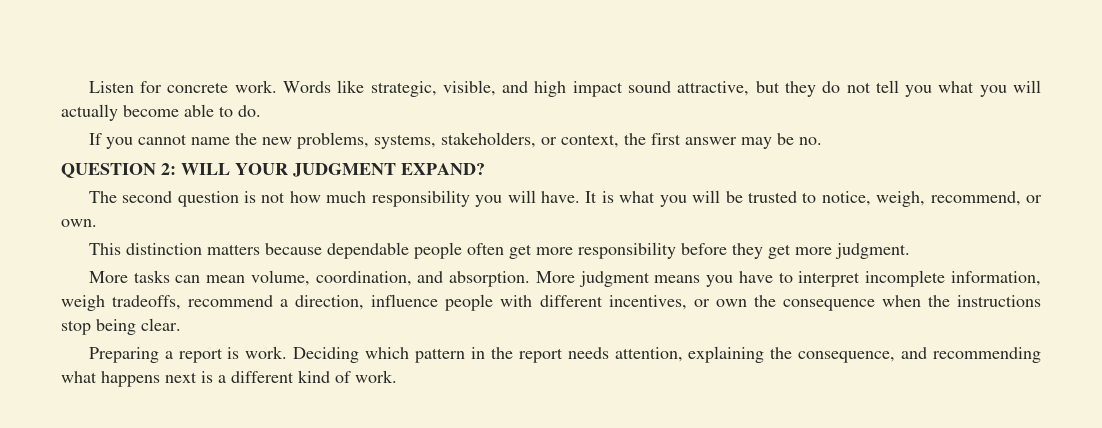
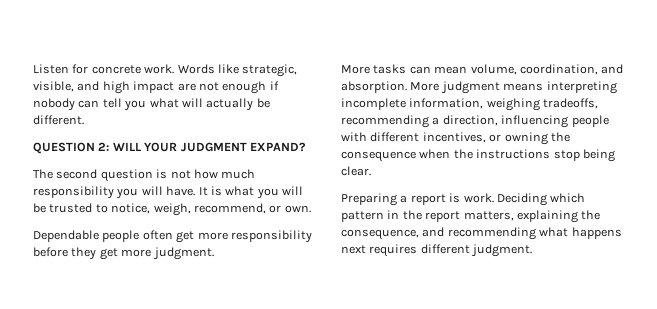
- Words like strategic, visible, and high impact sound attractive, but they do not tell you what you will actually become able to do.
- If you cannot name the new problems, systems, stakeholders, or context, the first answer may be no.
+ Words like strategic, visible, and high impact are not enough if nobody can tell you what will actually be different.
- This distinction matters because dependable people often get more responsibility before they get more judgment.
+ Dependable people often get more responsibility before they get more judgment.
- More judgment means you have to interpret incomplete information, weigh tradeoffs, recommend a direction, influence people with different incentives, or own the consequence when the instructions stop being clear.
+ More judgment means interpreting incomplete information, weighing tradeoffs, recommending a direction, influencing people with different incentives, or owning the consequence when the instructions stop being clear.
- Deciding which pattern in the report needs attention, explaining the consequence, and recommending what happens next is a different kind of work.
+ Deciding which pattern in the report matters, explaining the consequence, and recommending what happens next requires different judgment.

